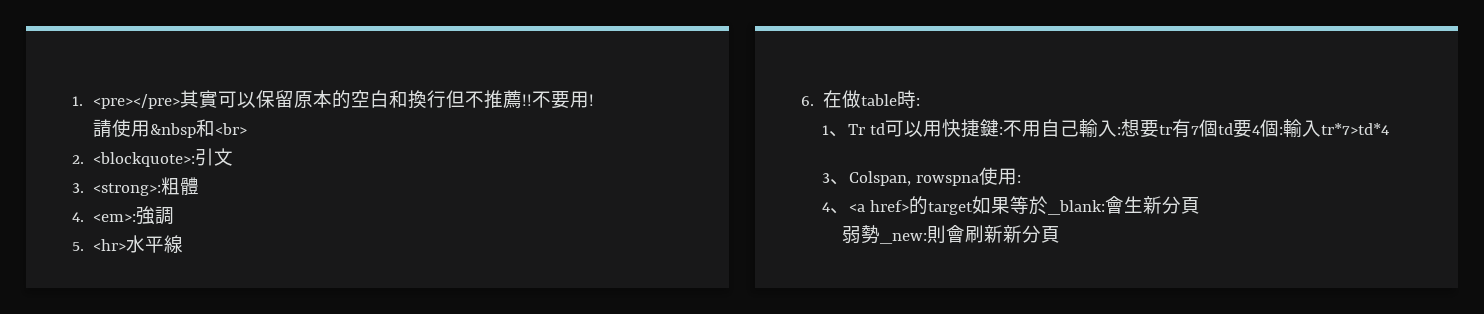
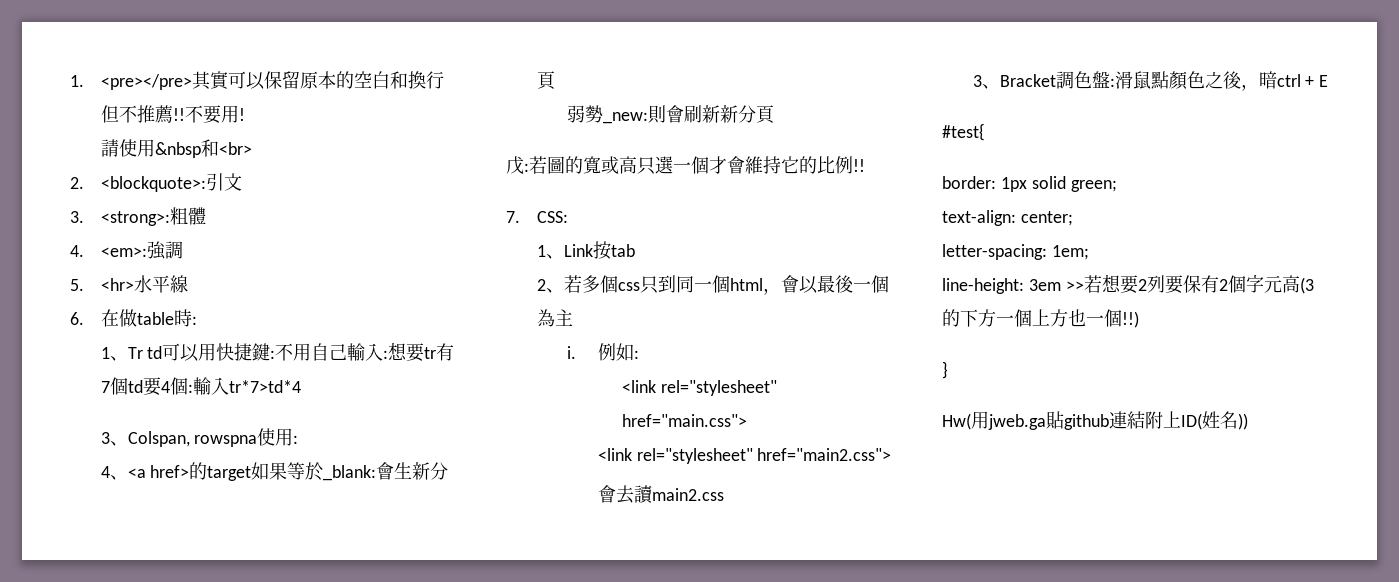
+ 戊:若圖的寬或高只選一個才會維持它的比例!!
+ 7. CSS:
+ 1、Link按tab
+ 2、若多個css只到同一個html，會以最後一個為主
+ i.例如:
+ <link rel="stylesheet" href="main.css">
+ <link rel="stylesheet" href="main2.css">
+ 會去讀main2.css
+ 3、Bracket調色盤:滑鼠點顏色之後，暗ctrl + E
+ #test{
+ border: 1px solid green;
+ text-align: center;
+ letter-spacing: 1em;
+ line-height: 3em >>若想要2列要保有2個字元高(3的下方一個上方也一個!!)
+ }
+ Hw(用jweb.ga貼github連結附上ID(姓名))

